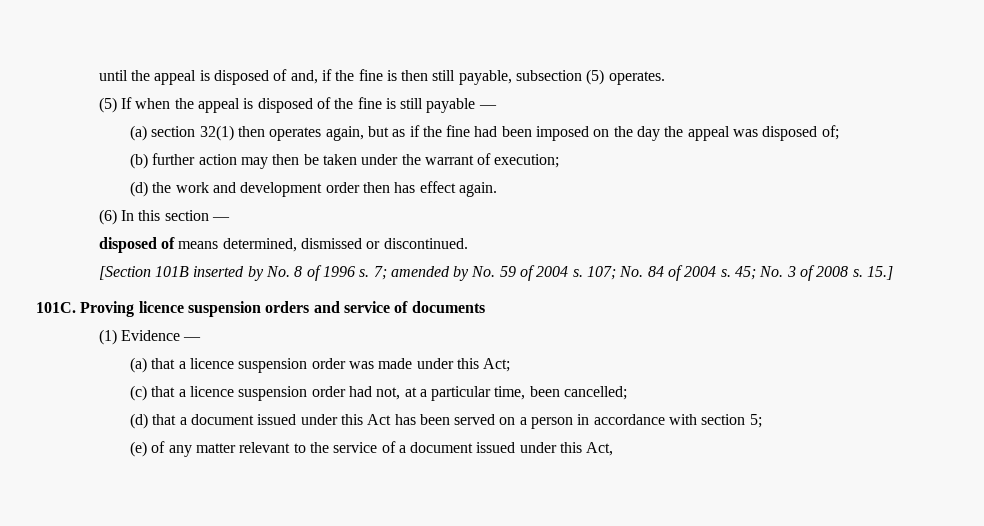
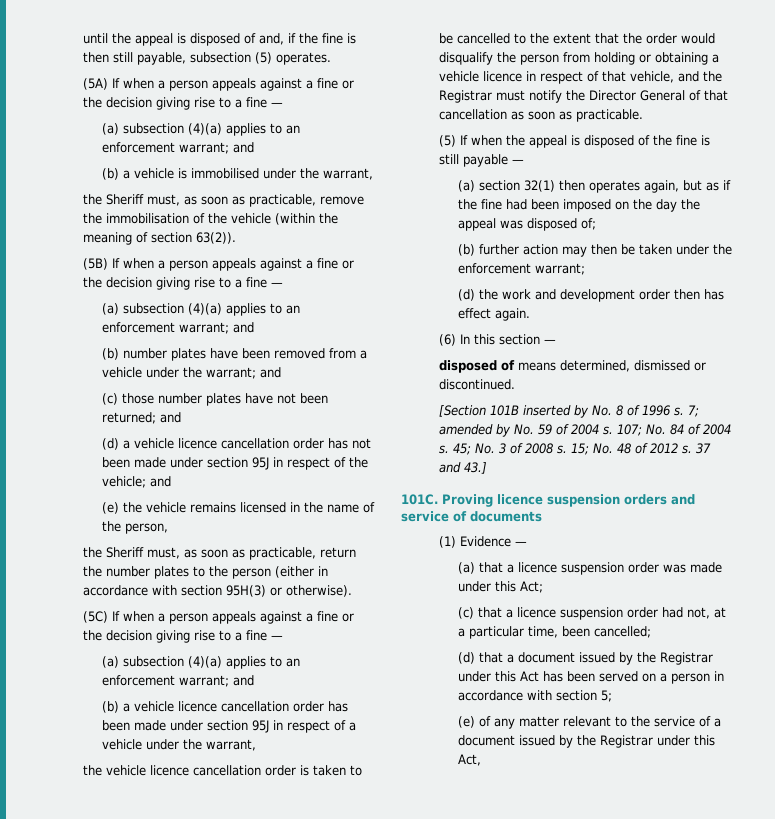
+ (5A) If when a person appeals against a fine or the decision giving rise to a fine —
+ (a) subsection (4)(a) applies to an enforcement warrant; and
+ (b) a vehicle is immobilised under the warrant,
+ the Sheriff must, as soon as practicable, remove the immobilisation of the vehicle (within the meaning of section 63(2)).
+ (5B) If when a person appeals against a fine or the decision giving rise to a fine —
+ (a) subsection (4)(a) applies to an enforcement warrant; and
+ (b) number plates have been removed from a vehicle under the warrant; and
+ (c) those number plates have not been returned; and
+ (d) a vehicle licence cancellation order has not been made under section 95J in respect of the vehicle; and
+ (e) the vehicle remains licensed in the name of the person,
+ the Sheriff must, as soon as practicable, return the number plates to the person (either in accordance with section 95H(3) or otherwise).
+ (5C) If when a person appeals against a fine or the decision giving rise to a fine —
+ (a) subsection (4)(a) applies to an enforcement warrant; and
+ (b) a vehicle licence cancellation order has been made under section 95J in respect of a vehicle under the warrant,
+ the vehicle licence cancellation order is taken to be cancelled to the extent that the order would disqualify the person from holding or obtaining a vehicle licence in respect of that vehicle, and the Registrar must notify the Director General of that cancellation as soon as practicable.
- (b) further action may then be taken under the warrant of execution;
+ (b) further action may then be taken under the enforcement warrant;
- 15.]
+ 15; No. 48 of 2012 s. 37 and 43.]
- (d) that a document issued under this Act has been served on a person in accordance with section 5;
+ (d) that a document issued by the Registrar under this Act has been served on a person in accordance with section 5;
- (e) of any matter relevant to the service of a document issued under this Act,
+ (e) of any matter relevant to the service of a document issued by the Registrar under this Act,

